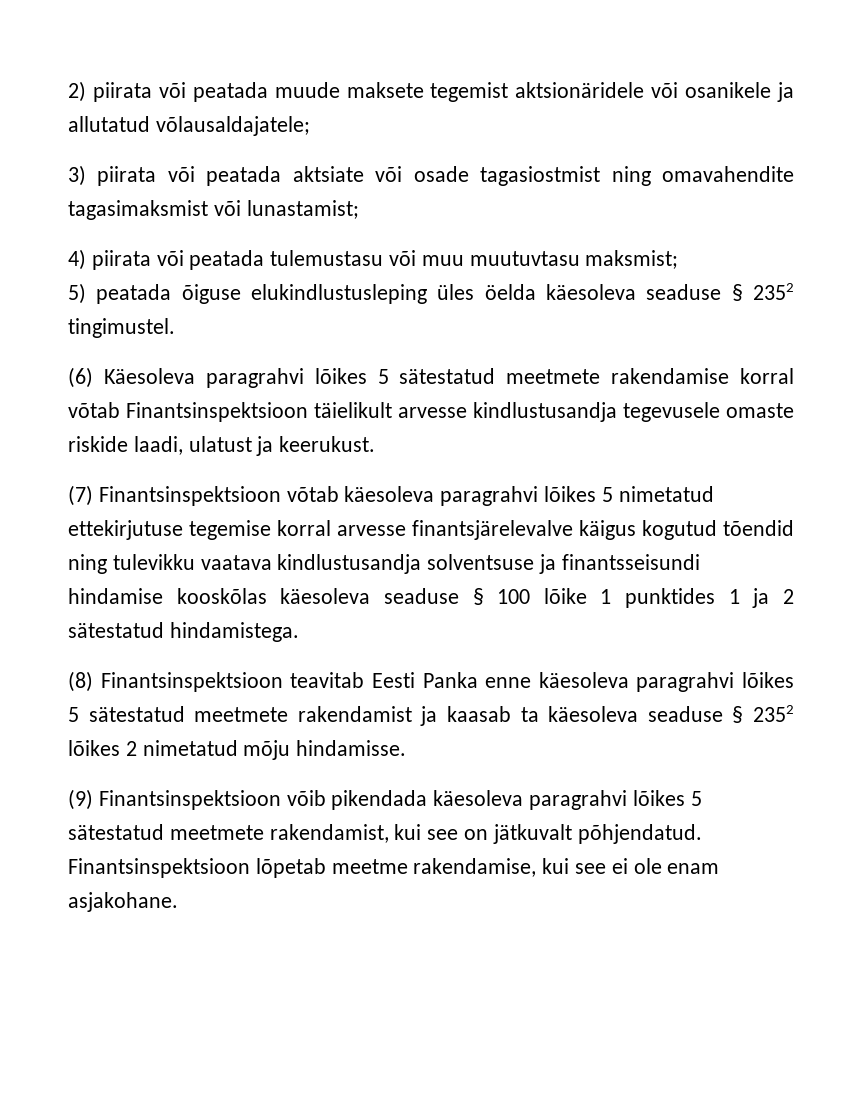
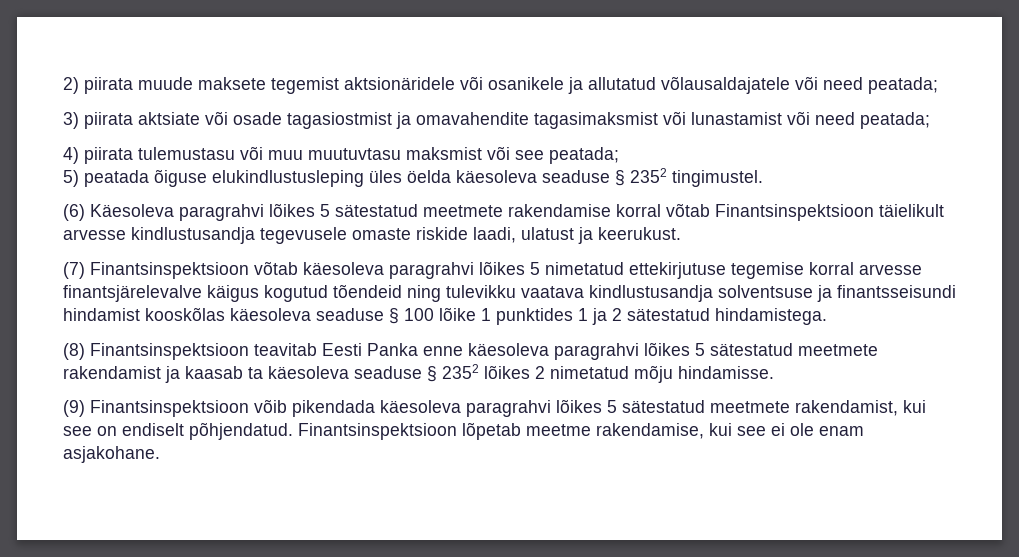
- 2) piirata või peatada muude maksete tegemist aktsionäridele või osanikele ja allutatud võlausaldajatele;
+ 2) piirata muude maksete tegemist aktsionäridele või osanikele ja allutatud võlausaldajatele või need peatada;
- 3) piirata või peatada aktsiate või osade tagasiostmist ning omavahendite tagasimaksmist või lunastamist;
+ 3) piirata aktsiate või osade tagasiostmist ja omavahendite tagasimaksmist või lunastamist või need peatada;
- 4) piirata või peatada tulemustasu või muu muutuvtasu maksmist;
+ 4) piirata tulemustasu või muu muutuvtasu maksmist või see peatada;
- (7) Finantsinspektsioon võtab käesoleva paragrahvi lõikes 5 nimetatud ettekirjutuse tegemise korral arvesse finantsjärelevalve käigus kogutud tõendid ning tulevikku vaatava kindlustusandja solventsuse ja finantsseisundi hindamise kooskõlas käesoleva seaduse § 100 lõike 1 punktides 1 ja 2 sätestatud hindamistega.
+ (7) Finantsinspektsioon võtab käesoleva paragrahvi lõikes 5 nimetatud ettekirjutuse tegemise korral arvesse finantsjärelevalve käigus kogutud tõendeid ning tulevikku vaatava kindlustusandja solventsuse ja finantsseisundi hindamist kooskõlas käesoleva seaduse § 100 lõike 1 punktides 1 ja 2 sätestatud hindamistega.
- (9) Finantsinspektsioon võib pikendada käesoleva paragrahvi lõikes 5 sätestatud meetmete rakendamist, kui see on jätkuvalt põhjendatud.
+ (9) Finantsinspektsioon võib pikendada käesoleva paragrahvi lõikes 5 sätestatud meetmete rakendamist, kui see on endiselt põhjendatud.

